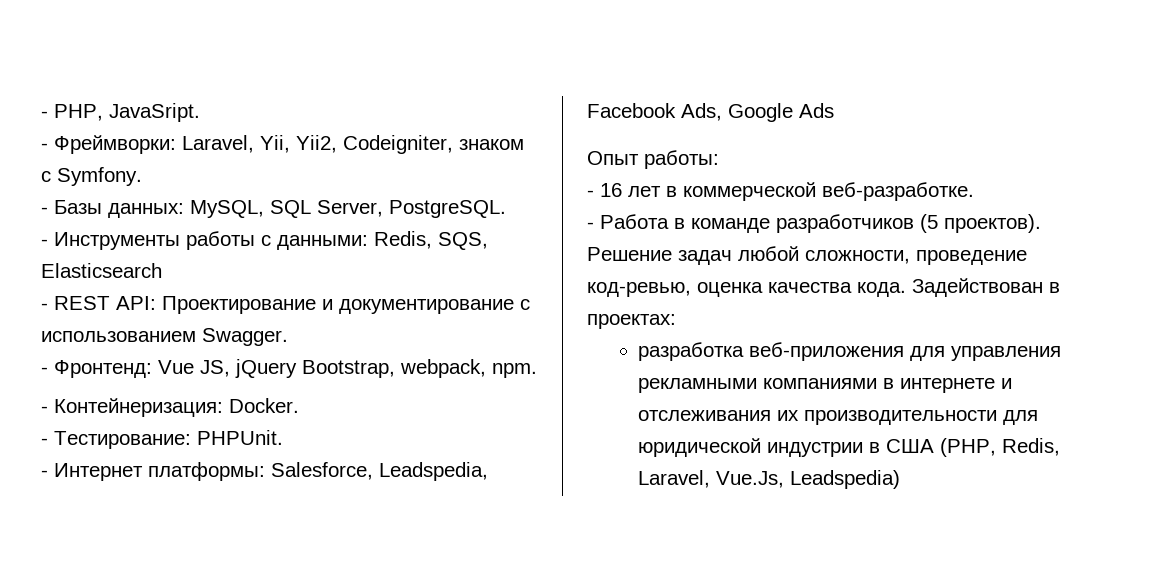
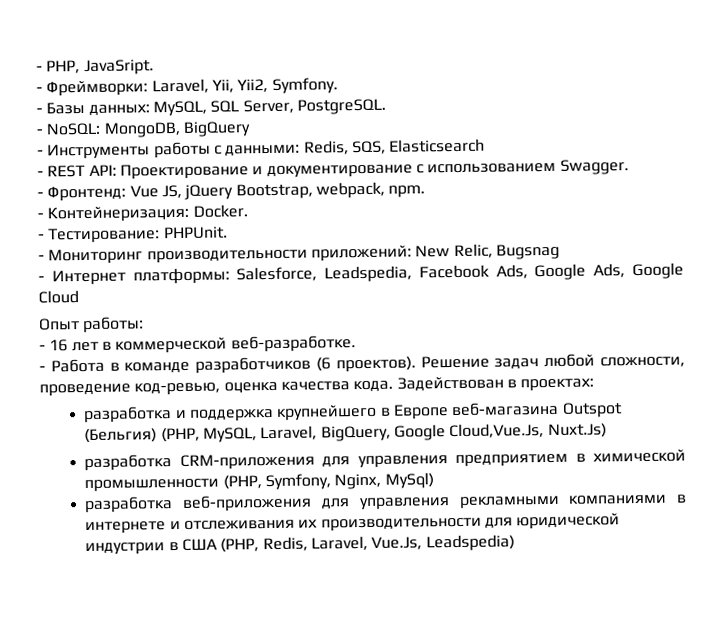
- - Фреймворки: Laravel, Yii, Yii2, Codeigniter, знаком c Symfony.
+ - Фреймворки: Laravel, Yii, Yii2, Symfony.
+ - NoSQL: MongoDB, BigQuery
+ - Мониторинг производительности приложений: New Relic, Bugsnag
- - Интернет платформы: Salesforce, Leadspedia, Facebook Ads, Google Ads
+ - Интернет платформы: Salesforce, Leadspedia, Facebook Ads, Google Ads, Google Cloud
- - Работа в команде разработчиков (5 проектов).
+ - Работа в команде разработчиков (6 проектов).
+ разработка и поддержка крупнейшего в Европе веб-магазина Outspot (Бельгия) (PHP, MySQL, Laravel, BigQuery, Google Cloud,Vue.Js, Nuxt.Js)
+ разработка CRM-приложения для управления предприятием в химической промышленности (PHP, Symfony, Nginx, MySql)

